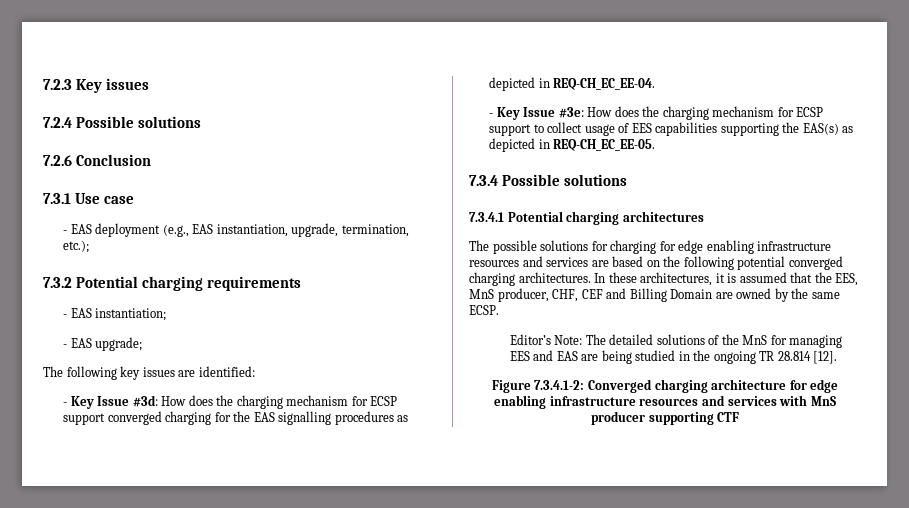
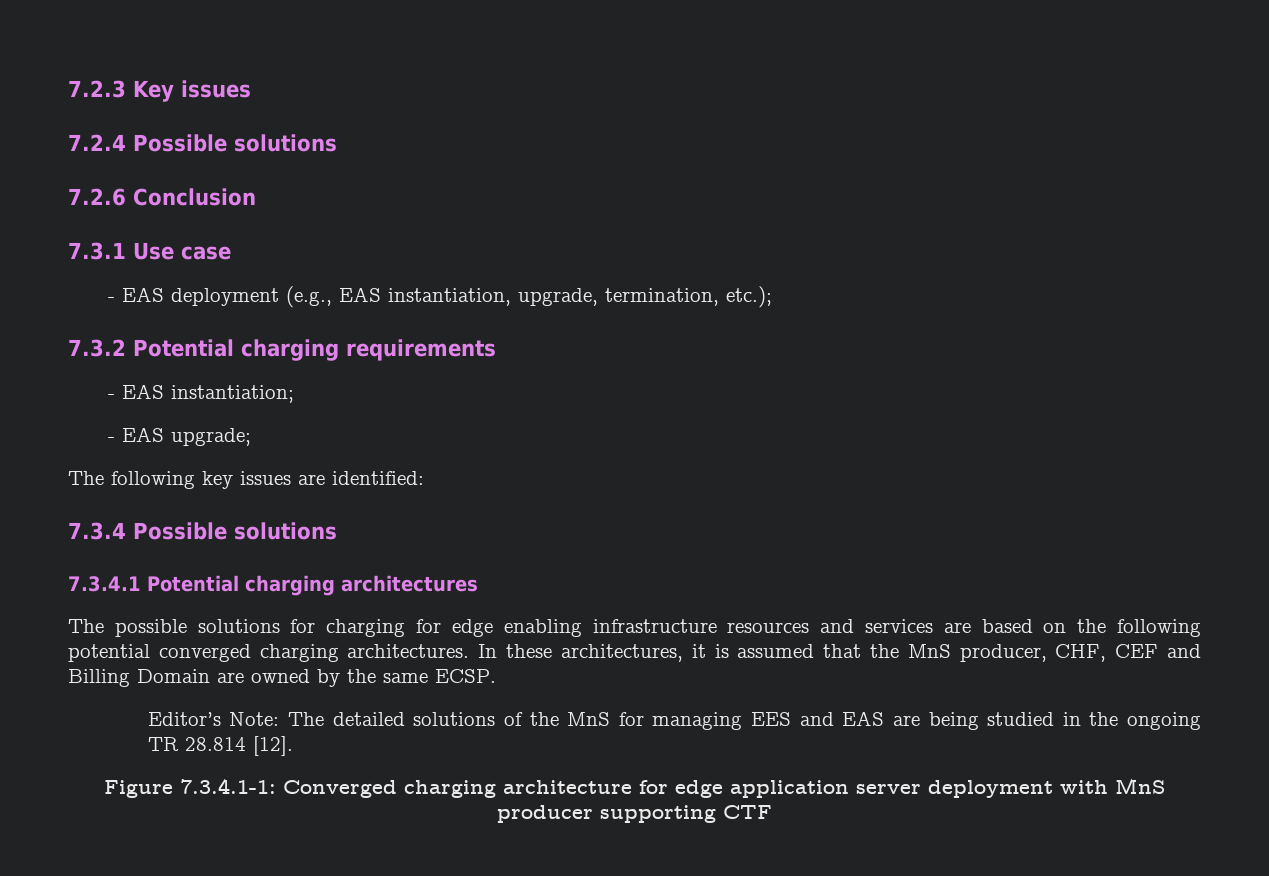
- - Key Issue #3d: How does the charging mechanism for ECSP support converged charging for the EAS signalling procedures as depicted in REQ-CH_EC_EE-04.
- - Key Issue #3e: How does the charging mechanism for ECSP support to collect usage of EES capabilities supporting the EAS(s) as depicted in REQ-CH_EC_EE-05.
- In these architectures, it is assumed that the EES, MnS producer, CHF, CEF and Billing Domain are owned by the same ECSP.
+ In these architectures, it is assumed that the MnS producer, CHF, CEF and Billing Domain are owned by the same ECSP.
- Figure 7.3.4.1-2: Converged charging architecture for edge enabling infrastructure resources and services with MnS producer supporting CTF
+ Figure 7.3.4.1-1: Converged charging architecture for edge application server deployment with MnS producer supporting CTF

